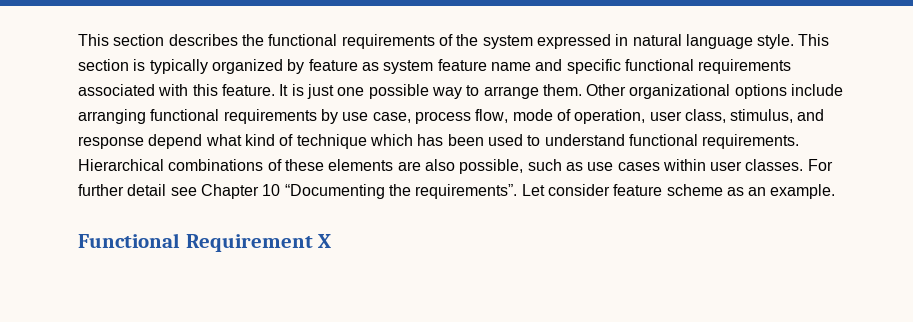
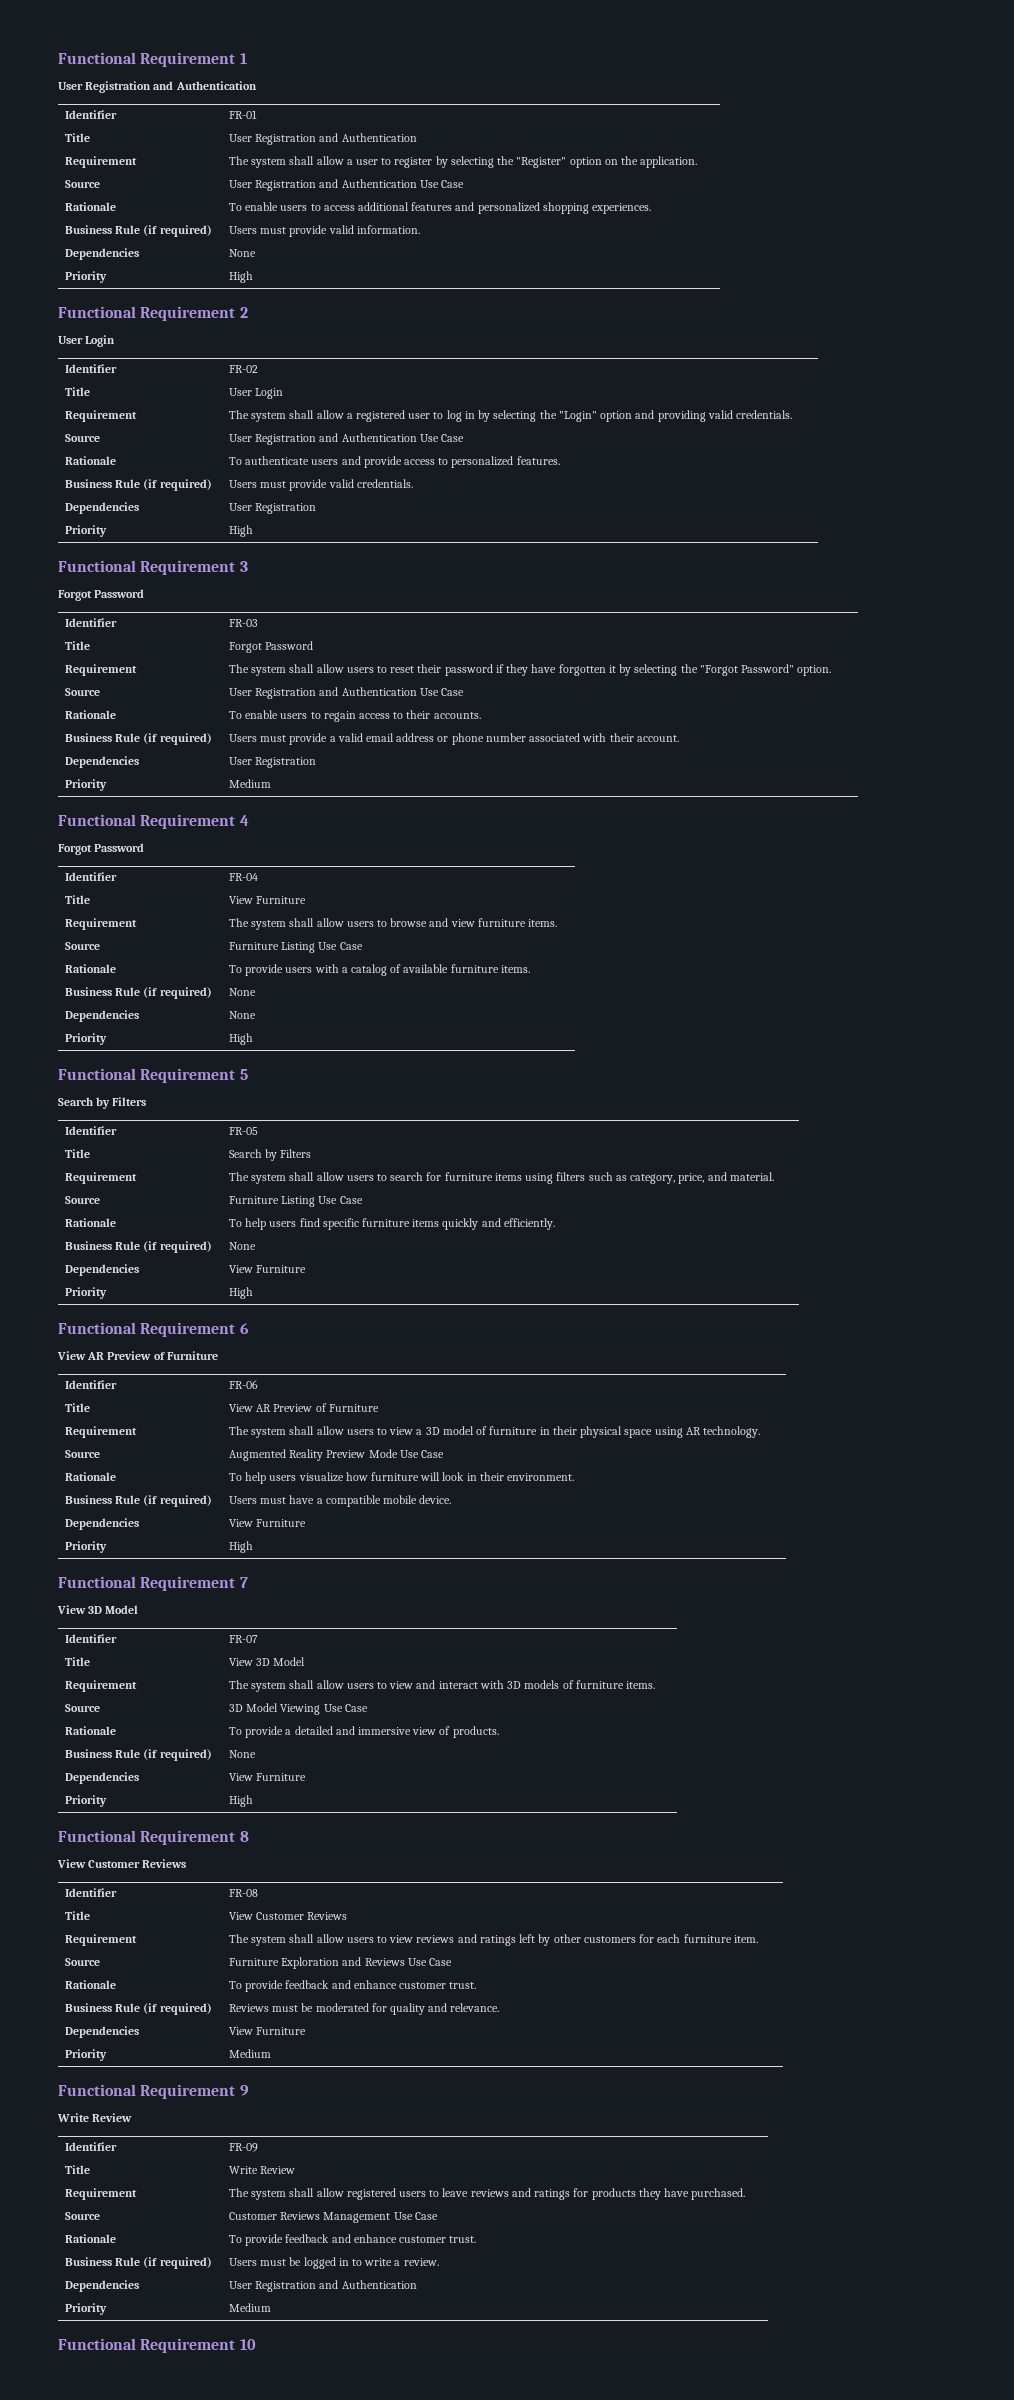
- This section describes the functional requirements of the system expressed in natural language style. This section is typically organized by feature as system feature name and specific functional requirements associated with this feature. It is just one possible way to arrange them. Other organizational options include arranging functional requirements by use case, process flow, mode of operation, user class, stimulus, and response depend what kind of technique which has been used to understand functional requirements. Hierarchical combinations of these elements are also possible, such as use cases within user classes. For further detail see Chapter 10 “Documenting the requirements”. Let consider feature scheme as an example.
- Functional Requirement X
+ Functional Requirement 1
+ User Registration and Authentication
+ Identifier | FR-01
+ Title | User Registration and Authentication
+ Requirement | The system shall allow a user to register by selecting the "Register" option on the application.
+ Source | User Registration and Authentication Use Case
+ Rationale | To enable users to access additional features and personalized shopping experiences.
+ Business Rule (if required) | Users must provide valid information.
+ Dependencies | None
+ Priority | High
+ Functional Requirement 2
+ User Login
+ Identifier | FR-02
+ Title | User Login
+ Requirement | The system shall allow a registered user to log in by selecting the "Login" option and providing valid credentials.
+ Source | User Registration and Authentication Use Case
+ Rationale | To authenticate users and provide access to personalized features.
+ Business Rule (if required) | Users must provide valid credentials.
+ Dependencies | User Registration
+ Priority | High
+ Functional Requirement 3
+ Forgot Password
+ Identifier | FR-03
+ Title | Forgot Password
+ Requirement | The system shall allow users to reset their password if they have forgotten it by selecting the "Forgot Password" option.
+ Source | User Registration and Authentication Use Case
+ Rationale | To enable users to regain access to their accounts.
+ Business Rule (if required) | Users must provide a valid email address or phone number associated with their account.
+ Dependencies | User Registration
+ Priority | Medium
+ Functional Requirement 4
+ Forgot Password
+ Identifier | FR-04
+ Title | View Furniture
+ Requirement | The system shall allow users to browse and view furniture items.
+ Source | Furniture Listing Use Case
+ Rationale | To provide users with a catalog of available furniture items.
+ Business Rule (if required) | None
+ Dependencies | None
+ Priority | High
+ Functional Requirement 5
+ Search by Filters
+ Identifier | FR-05
+ Title | Search by Filters
+ Requirement | The system shall allow users to search for furniture items using filters such as category, price, and material.
+ Source | Furniture Listing Use Case
+ Rationale | To help users find specific furniture items quickly and efficiently.
+ Business Rule (if required) | None
+ Dependencies | View Furniture
+ Priority | High
+ Functional Requirement 6
+ View AR Preview of Furniture
+ Identifier | FR-06
+ Title | View AR Preview of Furniture
+ Requirement | The system shall allow users to view a 3D model of furniture in their physical space using AR technology.
+ Source | Augmented Reality Preview Mode Use Case
+ Rationale | To help users visualize how furniture will look in their environment.
+ Business Rule (if required) | Users must have a compatible mobile device.
+ Dependencies | View Furniture
+ Priority | High
+ Functional Requirement 7
+ View 3D Model
+ Identifier | FR-07
+ Title | View 3D Model
+ Requirement | The system shall allow users to view and interact with 3D models of furniture items.
+ Source | 3D Model Viewing Use Case
+ Rationale | To provide a detailed and immersive view of products.
+ Business Rule (if required) | None
+ Dependencies | View Furniture
+ Priority | High
+ Functional Requirement 8
+ View Customer Reviews
+ Identifier | FR-08
+ Title | View Customer Reviews
+ Requirement | The system shall allow users to view reviews and ratings left by other customers for each furniture item.
+ Source | Furniture Exploration and Reviews Use Case
+ Rationale | To provide feedback and enhance customer trust.
+ Business Rule (if required) | Reviews must be moderated for quality and relevance.
+ Dependencies | View Furniture
+ Priority | Medium
+ Functional Requirement 9
+ Write Review
+ Identifier | FR-09
+ Title | Write Review
+ Requirement | The system shall allow registered users to leave reviews and ratings for products they have purchased.
+ Source | Customer Reviews Management Use Case
+ Rationale | To provide feedback and enhance customer trust.
+ Business Rule (if required) | Users must be logged in to write a review.
+ Dependencies | User Registration and Authentication
+ Priority | Medium
+ Functional Requirement 10

